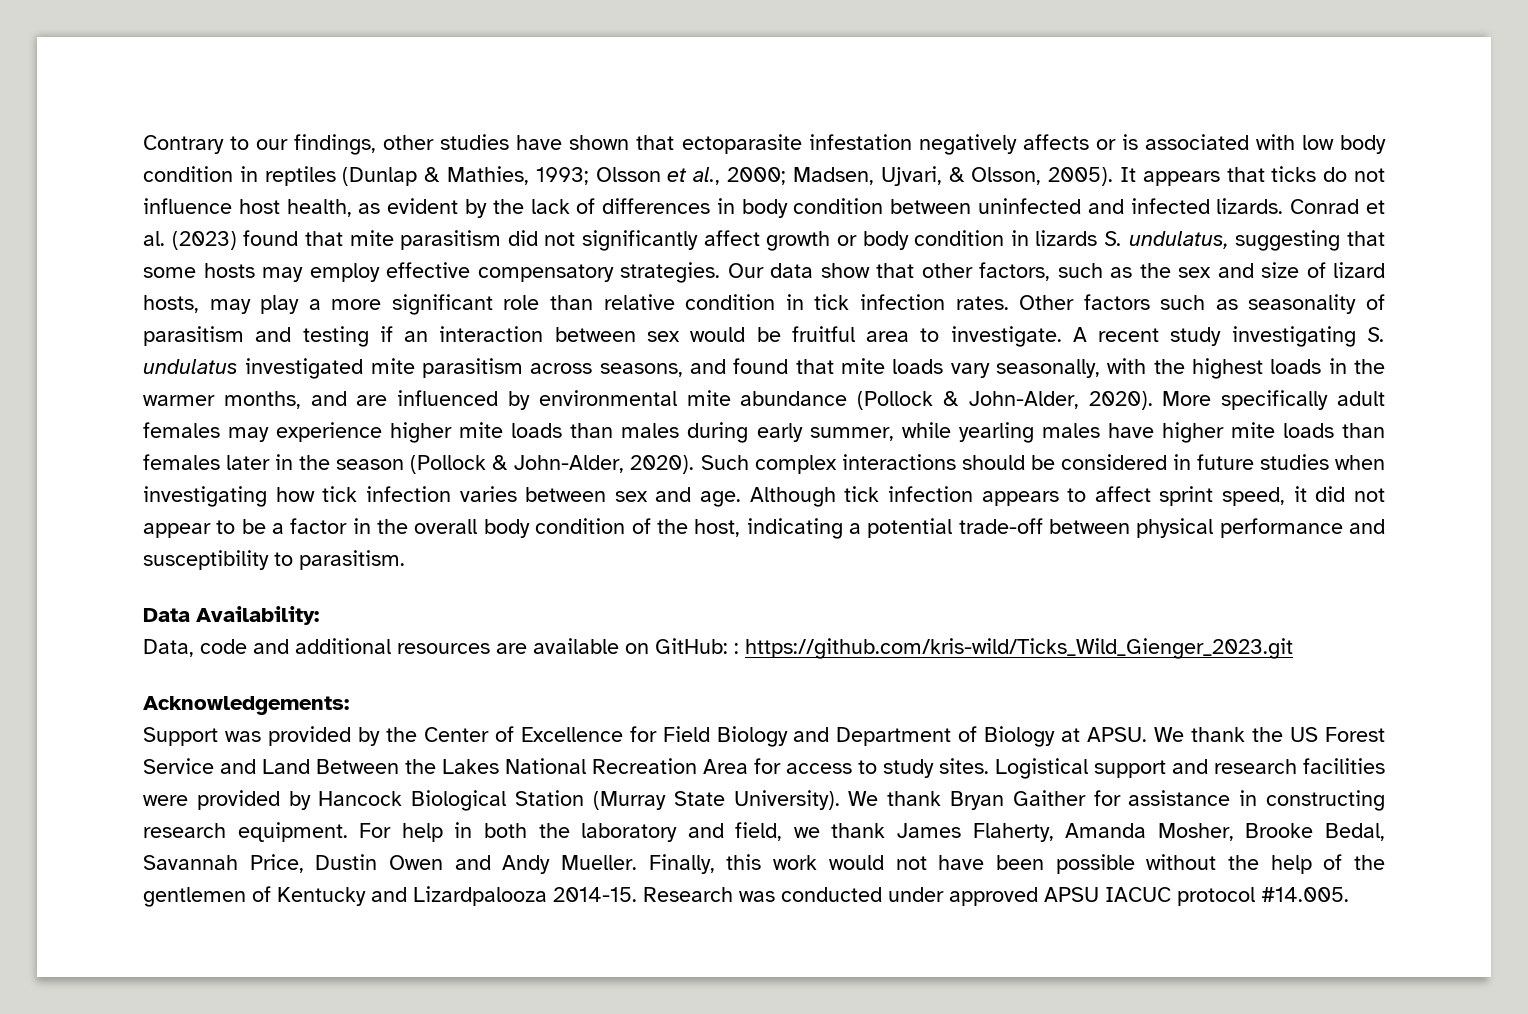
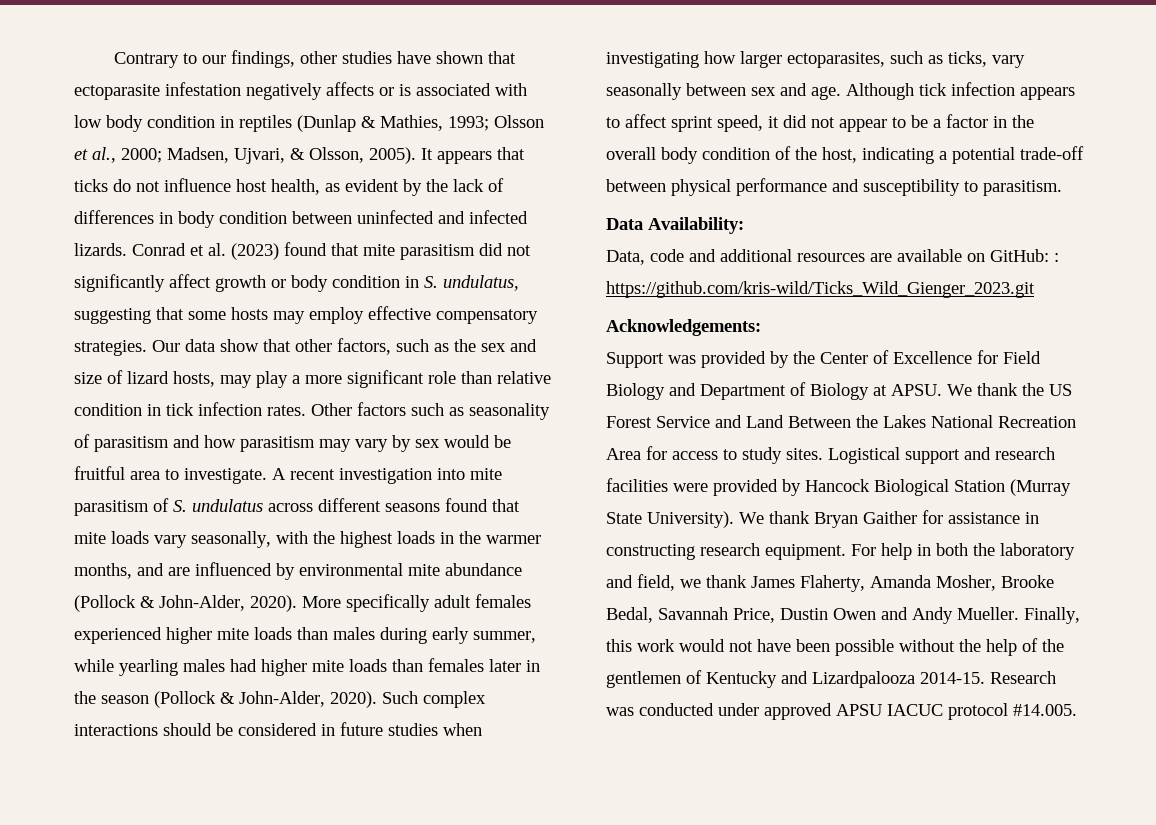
- Conrad et al. (2023) found that mite parasitism did not significantly affect growth or body condition in lizards S. undulatus, suggesting that some hosts may employ effective compensatory strategies.
+ Conrad et al. (2023) found that mite parasitism did not significantly affect growth or body condition in S. undulatus, suggesting that some hosts may employ effective compensatory strategies.
- Other factors such as seasonality of parasitism and testing if an interaction between sex would be fruitful area to investigate.
+ Other factors such as seasonality of parasitism and how parasitism may vary by sex would be fruitful area to investigate.
- A recent study investigating S. undulatus investigated mite parasitism across seasons, and found that mite loads vary seasonally, with the highest loads in the warmer months, and are influenced by environmental mite abundance (Pollock & John-Alder, 2020).
+ A recent investigation into mite parasitism of S. undulatus across different seasons found that mite loads vary seasonally, with the highest loads in the warmer months, and are influenced by environmental mite abundance (Pollock & John-Alder, 2020).
- More specifically adult females may experience higher mite loads than males during early summer, while yearling males have higher mite loads than females later in the season (Pollock & John-Alder, 2020).
+ More specifically adult females experienced higher mite loads than males during early summer, while yearling males had higher mite loads than females later in the season (Pollock & John-Alder, 2020).
- Such complex interactions should be considered in future studies when investigating how tick infection varies between sex and age.
+ Such complex interactions should be considered in future studies when investigating how larger ectoparasites, such as ticks, vary seasonally between sex and age.

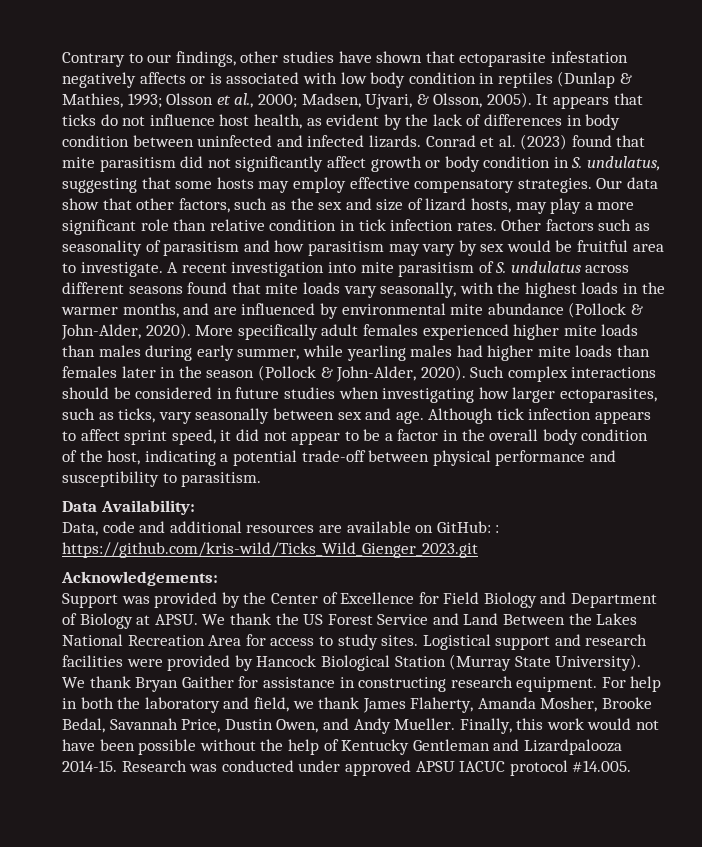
- For help in both the laboratory and field, we thank James Flaherty, Amanda Mosher, Brooke Bedal, Savannah Price, Dustin Owen and Andy Mueller.
+ For help in both the laboratory and field, we thank James Flaherty, Amanda Mosher, Brooke Bedal, Savannah Price, Dustin Owen, and Andy Mueller.
- Finally, this work would not have been possible without the help of the gentlemen of Kentucky and Lizardpalooza 2014-15.
+ Finally, this work would not have been possible without the help of Kentucky Gentleman and Lizardpalooza 2014-15.

